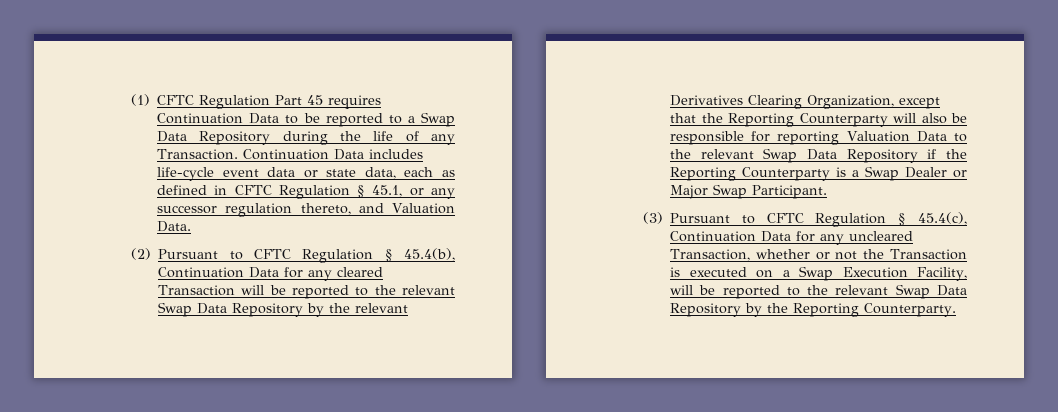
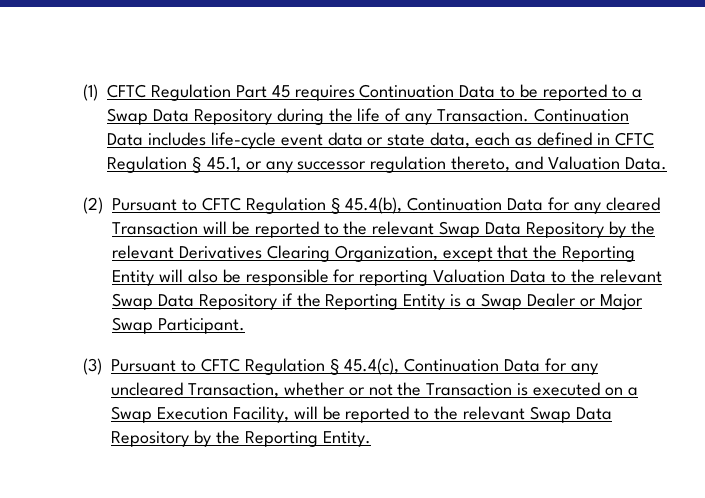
- (2) Pursuant to CFTC Regulation § 45.4(b), Continuation Data for any cleared Transaction will be reported to the relevant Swap Data Repository by the relevant Derivatives Clearing Organization, except that the Reporting Counterparty will also be responsible for reporting Valuation Data to the relevant Swap Data Repository if the Reporting Counterparty is a Swap Dealer or Major Swap Participant.
+ (2) Pursuant to CFTC Regulation § 45.4(b), Continuation Data for any cleared Transaction will be reported to the relevant Swap Data Repository by the relevant Derivatives Clearing Organization, except that the Reporting Entity will also be responsible for reporting Valuation Data to the relevant Swap Data Repository if the Reporting Entity is a Swap Dealer or Major Swap Participant.
- (3) Pursuant to CFTC Regulation § 45.4(c), Continuation Data for any uncleared Transaction, whether or not the Transaction is executed on a Swap Execution Facility, will be reported to the relevant Swap Data Repository by the Reporting Counterparty.
+ (3) Pursuant to CFTC Regulation § 45.4(c), Continuation Data for any uncleared Transaction, whether or not the Transaction is executed on a Swap Execution Facility, will be reported to the relevant Swap Data Repository by the Reporting Entity.

